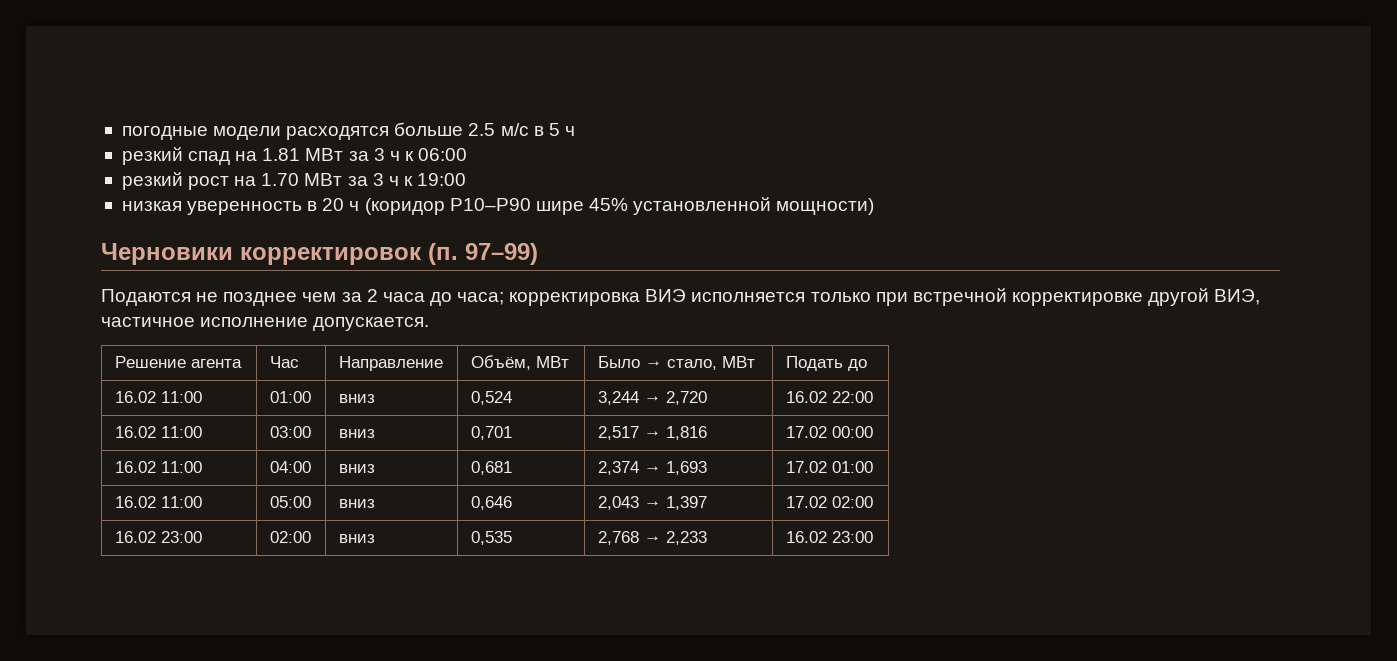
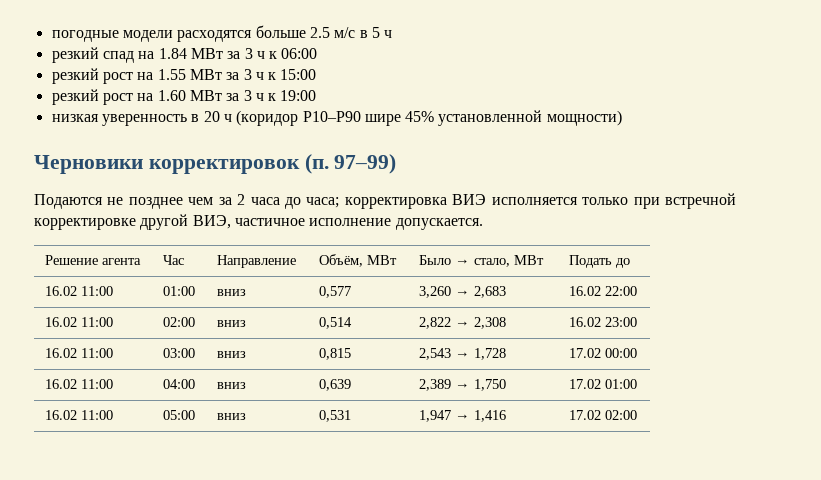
- резкий спад на 1.81 МВт за 3 ч к 06:00
+ резкий спад на 1.84 МВт за 3 ч к 06:00
- резкий рост на 1.70 МВт за 3 ч к 19:00
+ резкий рост на 1.55 МВт за 3 ч к 15:00
+ резкий рост на 1.60 МВт за 3 ч к 19:00
- 16.02 11:00 | 01:00 | вниз | 0,524 | 3,244 → 2,720 | 16.02 22:00
+ 16.02 11:00 | 01:00 | вниз | 0,577 | 3,260 → 2,683 | 16.02 22:00
+ 16.02 11:00 | 02:00 | вниз | 0,514 | 2,822 → 2,308 | 16.02 23:00
- 16.02 11:00 | 03:00 | вниз | 0,701 | 2,517 → 1,816 | 17.02 00:00
+ 16.02 11:00 | 03:00 | вниз | 0,815 | 2,543 → 1,728 | 17.02 00:00
- 16.02 11:00 | 04:00 | вниз | 0,681 | 2,374 → 1,693 | 17.02 01:00
+ 16.02 11:00 | 04:00 | вниз | 0,639 | 2,389 → 1,750 | 17.02 01:00
- 16.02 11:00 | 05:00 | вниз | 0,646 | 2,043 → 1,397 | 17.02 02:00
- 16.02 23:00 | 02:00 | вниз | 0,535 | 2,768 → 2,233 | 16.02 23:00
+ 16.02 11:00 | 05:00 | вниз | 0,531 | 1,947 → 1,416 | 17.02 02:00

